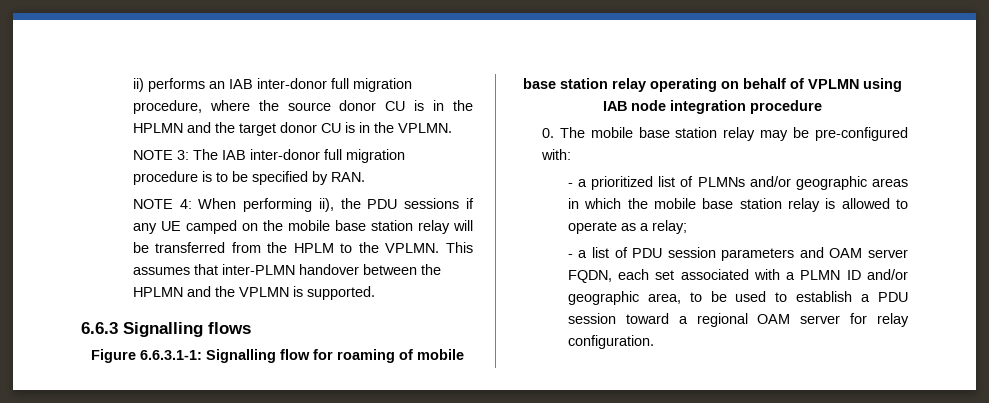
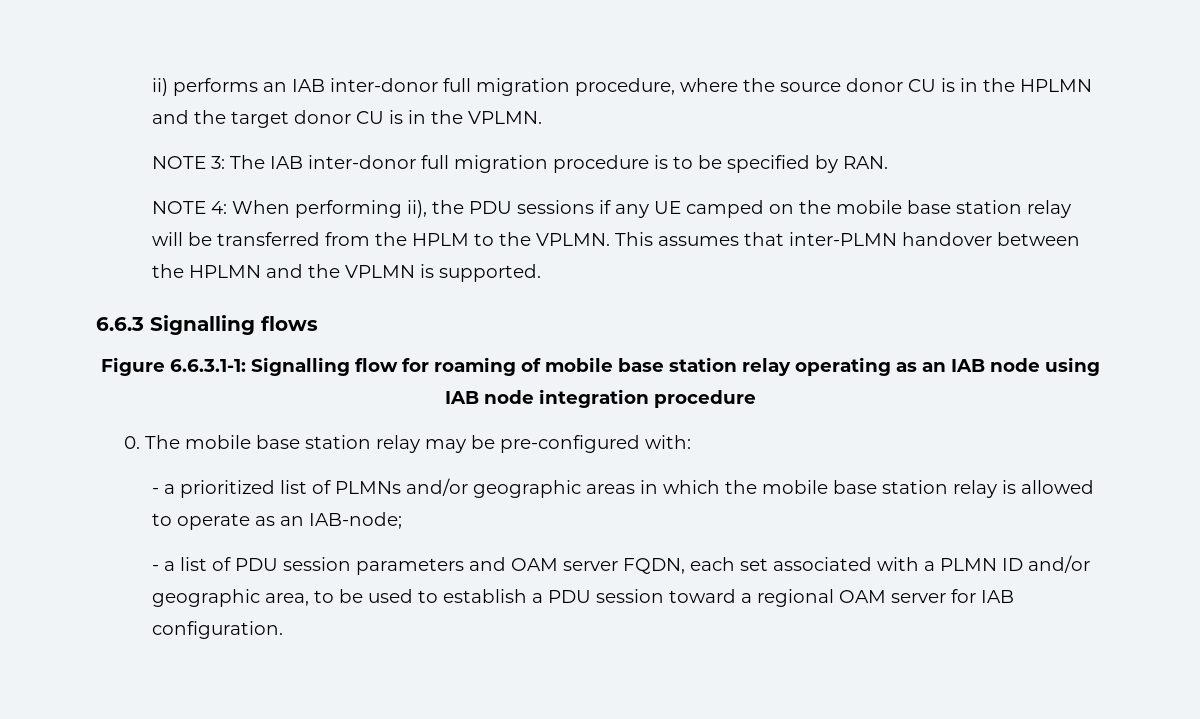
- Figure 6.6.3.1-1: Signalling flow for roaming of mobile base station relay operating on behalf of VPLMN using IAB node integration procedure
+ Figure 6.6.3.1-1: Signalling flow for roaming of mobile base station relay operating as an IAB node using IAB node integration procedure
- - a prioritized list of PLMNs and/or geographic areas in which the mobile base station relay is allowed to operate as a relay;
+ - a prioritized list of PLMNs and/or geographic areas in which the mobile base station relay is allowed to operate as an IAB-node;
- - a list of PDU session parameters and OAM server FQDN, each set associated with a PLMN ID and/or geographic area, to be used to establish a PDU session toward a regional OAM server for relay configuration.
+ - a list of PDU session parameters and OAM server FQDN, each set associated with a PLMN ID and/or geographic area, to be used to establish a PDU session toward a regional OAM server for IAB configuration.

